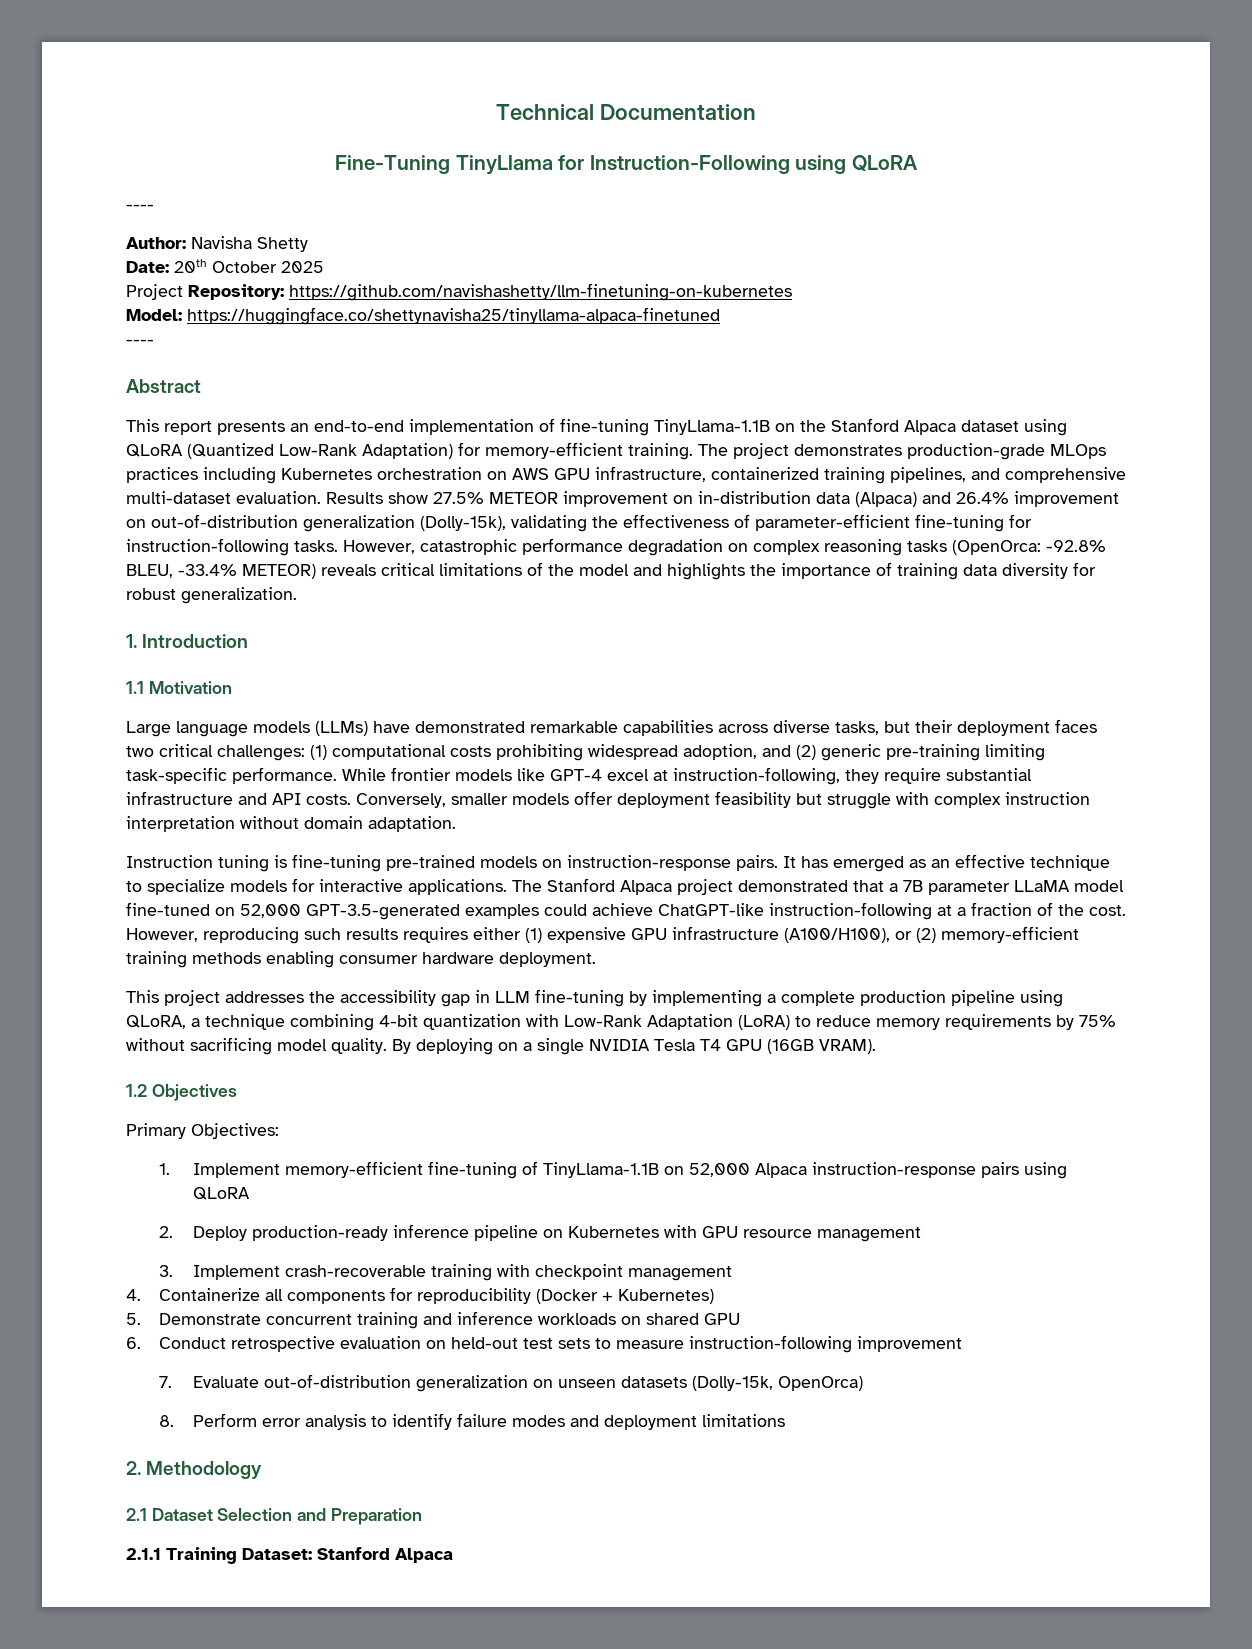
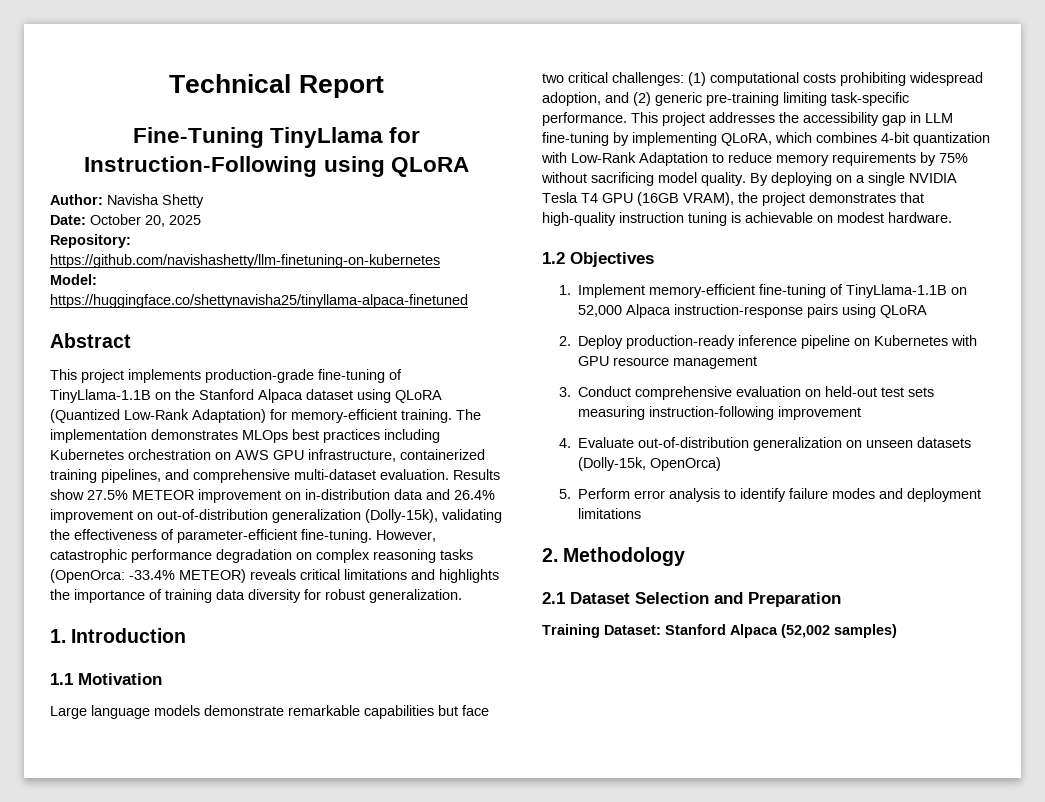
- Technical Documentation
+ Technical Report
  Fine-Tuning TinyLlama for Instruction-Following using QLoRA
- ----
- Date: 20th October 2025
+ Date: October 20, 2025
- Project Repository: https://github.com/navishashetty/llm-finetuning-on-kubernetes
+ Repository: https://github.com/navishashetty/llm-finetuning-on-kubernetes
  Model: https://huggingface.co/shettynavisha25/tinyllama-alpaca-finetuned
- ----
- This report presents an end-to-end implementation of fine-tuning TinyLlama-1.1B on the Stanford Alpaca dataset using QLoRA (Quantized Low-Rank Adaptation) for memory-efficient training.
+ This project implements production-grade fine-tuning of TinyLlama-1.1B on the Stanford Alpaca dataset using QLoRA (Quantized Low-Rank Adaptation) for memory-efficient training.
- The project demonstrates production-grade MLOps practices including Kubernetes orchestration on AWS GPU infrastructure, containerized training pipelines, and comprehensive multi-dataset evaluation.
+ The implementation demonstrates MLOps best practices including Kubernetes orchestration on AWS GPU infrastructure, containerized training pipelines, and comprehensive multi-dataset evaluation.
- Results show 27.5% METEOR improvement on in-distribution data (Alpaca) and 26.4% improvement on out-of-distribution generalization (Dolly-15k), validating the effectiveness of parameter-efficient fine-tuning for instruction-following tasks.
+ Results show 27.5% METEOR improvement on in-distribution data and 26.4% improvement on out-of-distribution generalization (Dolly-15k), validating the effectiveness of parameter-efficient fine-tuning.
- However, catastrophic performance degradation on complex reasoning tasks (OpenOrca: -92.8% BLEU, -33.4% METEOR) reveals critical limitations of the model and highlights the importance of training data diversity for robust generalization.
+ However, catastrophic performance degradation on complex reasoning tasks (OpenOrca: -33.4% METEOR) reveals critical limitations and highlights the importance of training data diversity for robust generalization.
- Large language models (LLMs) have demonstrated remarkable capabilities across diverse tasks, but their deployment faces two critical challenges: (1) computational costs prohibiting widespread adoption, and (2) generic pre-training limiting task-specific performance. While frontier models like GPT-4 excel at instruction-following, they require substantial infrastructure and API costs. Conversely, smaller models offer deployment feasibility but struggle with complex instruction interpretation without domain adaptation.
- Instruction tuning is fine-tuning pre-trained models on instruction-response pairs. It has emerged as an effective technique to specialize models for interactive applications. The Stanford Alpaca project demonstrated that a 7B parameter LLaMA model fine-tuned on 52,000 GPT-3.5-generated examples could achieve ChatGPT-like instruction-following at a fraction of the cost. However, reproducing such results requires either (1) expensive GPU infrastructure (A100/H100), or (2) memory-efficient training methods enabling consumer hardware deployment.
- This project addresses the accessibility gap in LLM fine-tuning by implementing a complete production pipeline using QLoRA, a technique combining 4-bit quantization with Low-Rank Adaptation (LoRA) to reduce memory requirements by 75% without sacrificing model quality.
+ Large language models demonstrate remarkable capabilities but face two critical challenges: (1) computational costs prohibiting widespread adoption, and (2) generic pre-training limiting task-specific performance. This project addresses the accessibility gap in LLM fine-tuning by implementing QLoRA, which combines 4-bit quantization with Low-Rank Adaptation to reduce memory requirements by 75% without sacrificing model quality.
- By deploying on a single NVIDIA Tesla T4 GPU (16GB VRAM).
+ By deploying on a single NVIDIA Tesla T4 GPU (16GB VRAM), the project demonstrates that high-quality instruction tuning is achievable on modest hardware.
- Primary Objectives:
- 3. Implement crash-recoverable training with checkpoint management
- 4. Containerize all components for reproducibility (Docker + Kubernetes)
- 5. Demonstrate concurrent training and inference workloads on shared GPU
- 6. Conduct retrospective evaluation on held-out test sets to measure instruction-following improvement
+ 3. Conduct comprehensive evaluation on held-out test sets measuring instruction-following improvement
- 7. Evaluate out-of-distribution generalization on unseen datasets (Dolly-15k, OpenOrca)
+ 4. Evaluate out-of-distribution generalization on unseen datasets (Dolly-15k, OpenOrca)
- 8. Perform error analysis to identify failure modes and deployment limitations
+ 5. Perform error analysis to identify failure modes and deployment limitations
- 2.1.1 Training Dataset: Stanford Alpaca
+ Training Dataset: Stanford Alpaca (52,002 samples)

